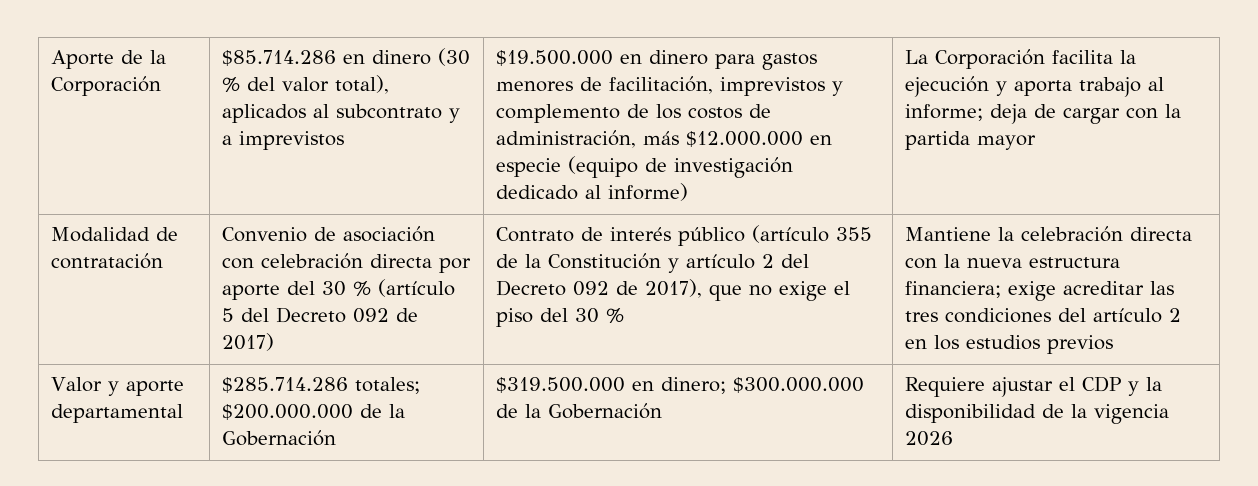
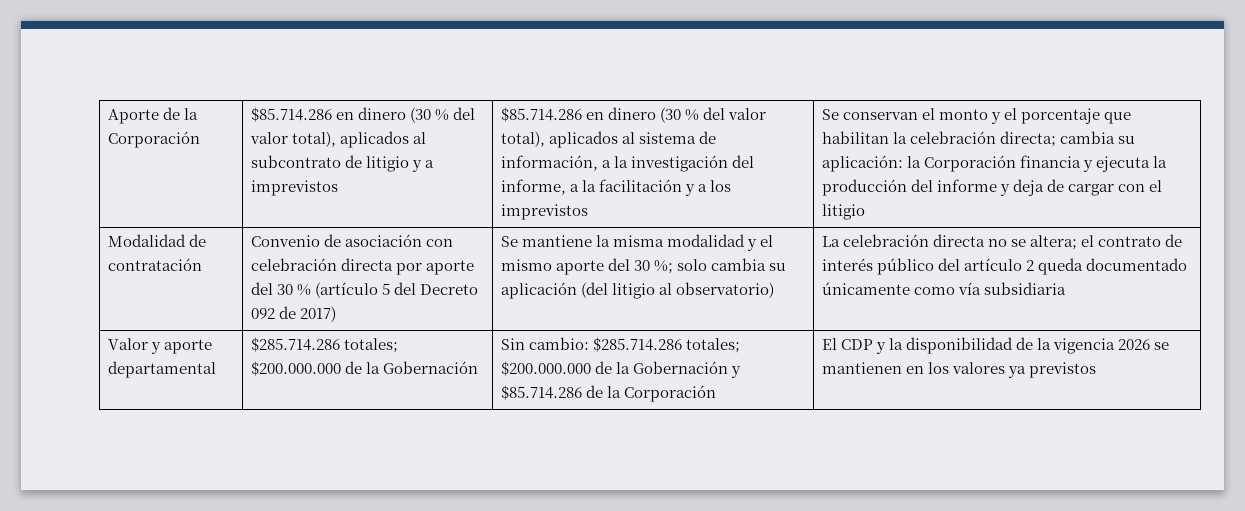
- $85.714.286 en dinero (30 % del valor total), aplicados al subcontrato y a imprevistos
+ $85.714.286 en dinero (30 % del valor total), aplicados al subcontrato de litigio y a imprevistos
- $19.500.000 en dinero para gastos menores de facilitación, imprevistos y complemento de los costos de administración, más $12.000.000 en especie (equipo de investigación dedicado al informe) | La Corporación facilita la ejecución y aporta trabajo al informe; deja de cargar con la partida mayor
+ $85.714.286 en dinero (30 % del valor total), aplicados al sistema de información, a la investigación del informe, a la facilitación y a los imprevistos | Se conservan el monto y el porcentaje que habilitan la celebración directa; cambia su aplicación: la Corporación financia y ejecuta la producción del informe y deja de cargar con el litigio
- Contrato de interés público (artículo 355 de la Constitución y artículo 2 del Decreto 092 de 2017), que no exige el piso del 30 % | Mantiene la celebración directa con la nueva estructura financiera; exige acreditar las tres condiciones del artículo 2 en los estudios previos
+ Se mantiene la misma modalidad y el mismo aporte del 30 %; solo cambia su aplicación (del litigio al observatorio) | La celebración directa no se altera; el contrato de interés público del artículo 2 queda documentado únicamente como vía subsidiaria
- Valor y aporte departamental | $285.714.286 totales; $200.000.000 de la Gobernación | $319.500.000 en dinero; $300.000.000 de la Gobernación | Requiere ajustar el CDP y la disponibilidad de la vigencia 2026
+ Valor y aporte departamental | $285.714.286 totales; $200.000.000 de la Gobernación | Sin cambio: $285.714.286 totales; $200.000.000 de la Gobernación y $85.714.286 de la Corporación | El CDP y la disponibilidad de la vigencia 2026 se mantienen en los valores ya previstos

